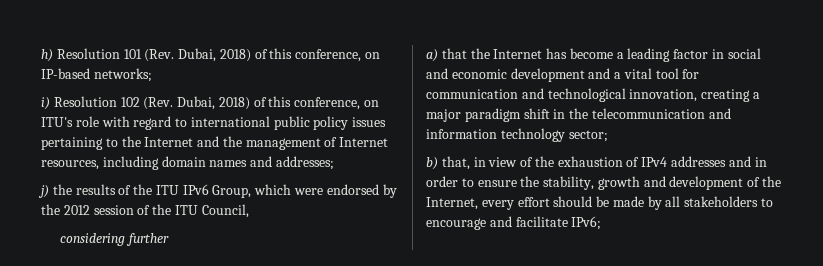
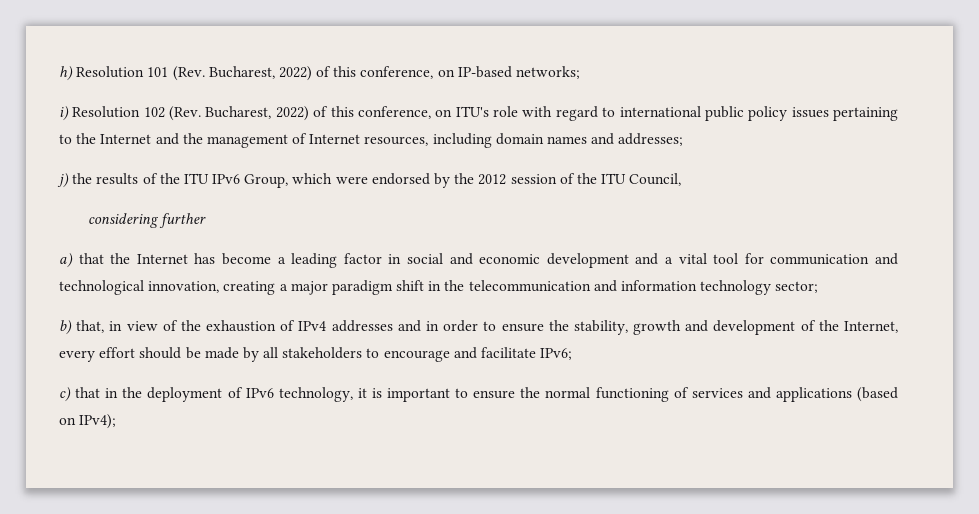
- h) Resolution 101 (Rev. Dubai, 2018) of this conference, on IP-based networks;
+ h) Resolution 101 (Rev. Bucharest, 2022) of this conference, on IP-based networks;
- i) Resolution 102 (Rev. Dubai, 2018) of this conference, on ITU's role with regard to international public policy issues pertaining to the Internet and the management of Internet resources, including domain names and addresses;
+ i) Resolution 102 (Rev. Bucharest, 2022) of this conference, on ITU's role with regard to international public policy issues pertaining to the Internet and the management of Internet resources, including domain names and addresses;
+ c) that in the deployment of IPv6 technology, it is important to ensure the normal functioning of services and applications (based on IPv4);

